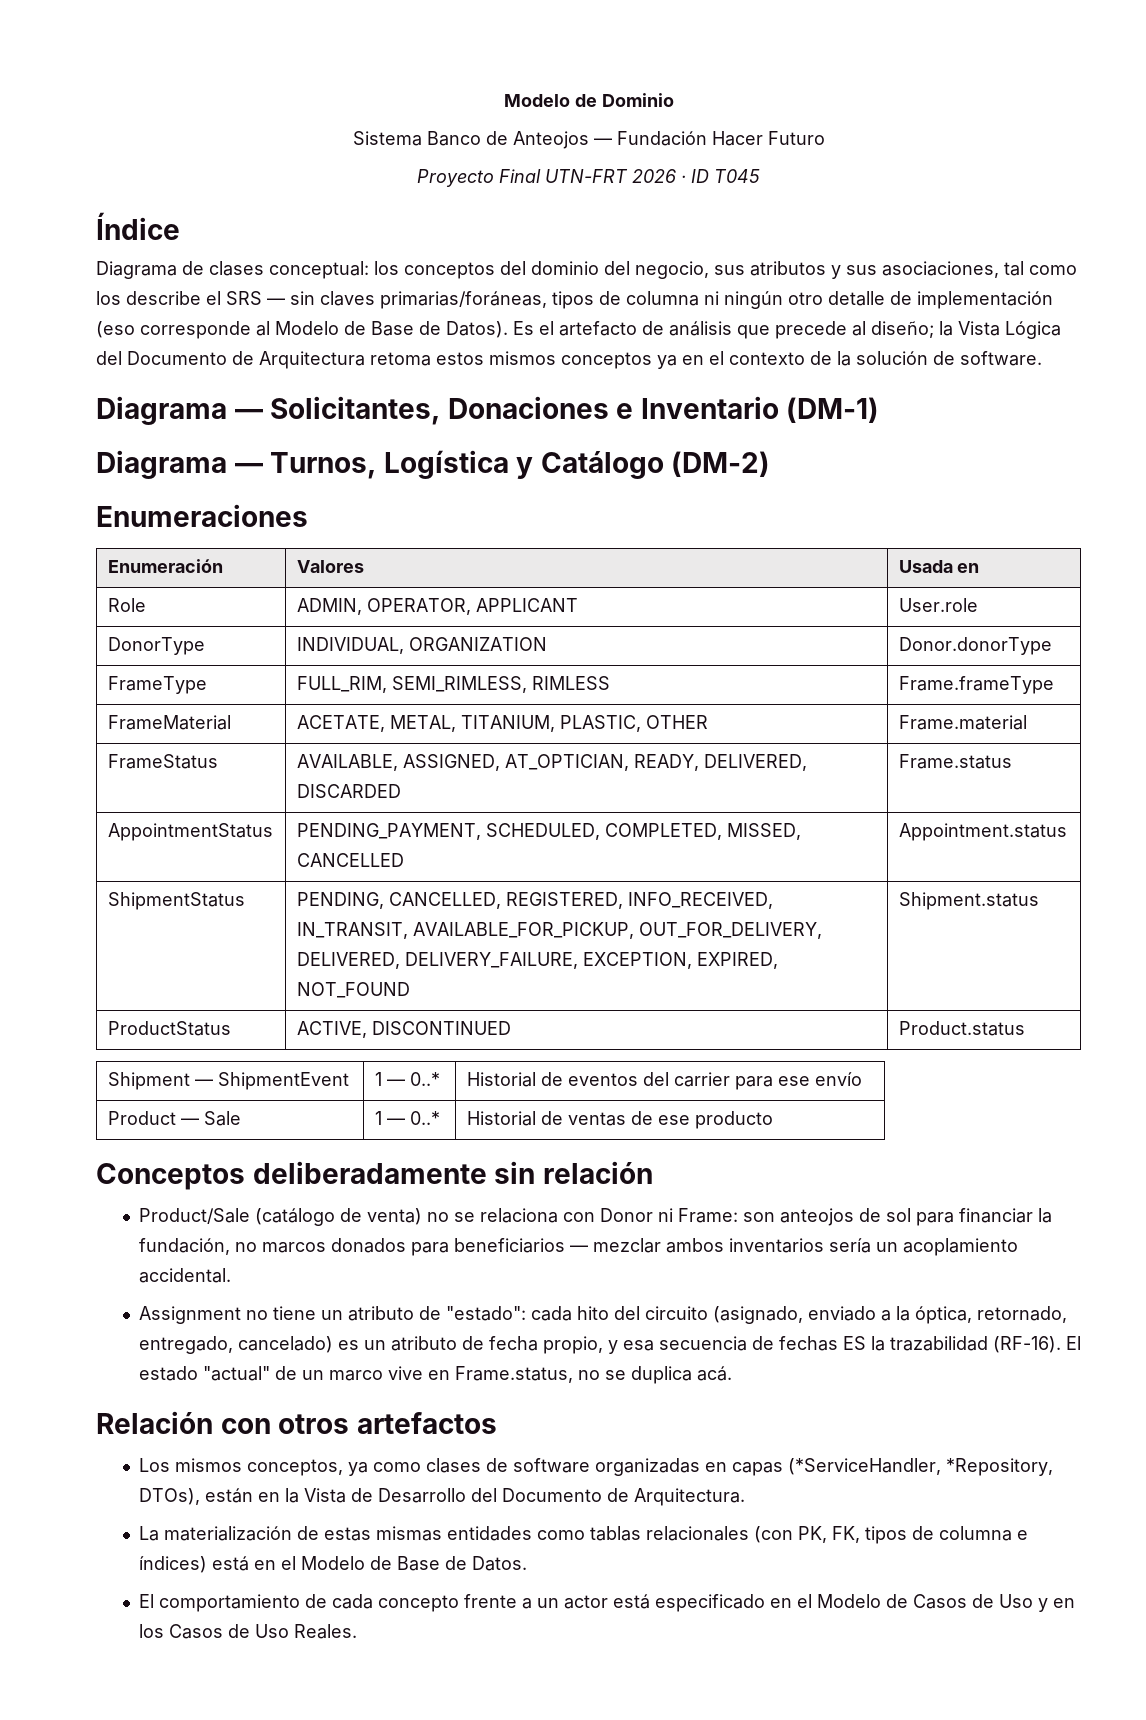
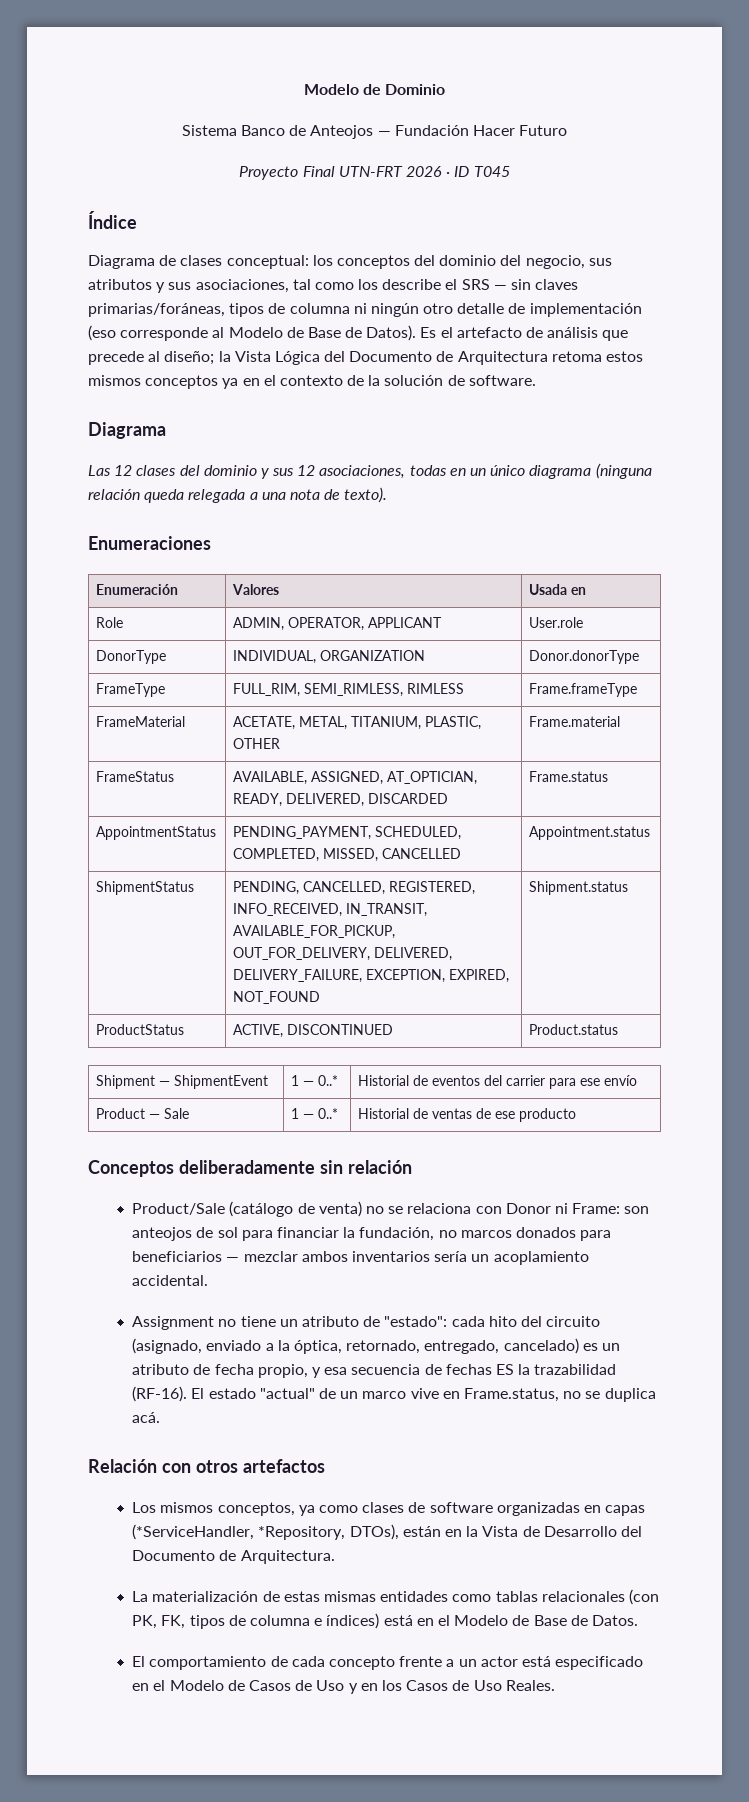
  Es el artefacto de análisis que precede al diseño; la Vista Lógica del Documento de Arquitectura retoma estos mismos conceptos ya en el contexto de la solución de software.
- Diagrama — Solicitantes, Donaciones e Inventario (DM-1)
- Diagrama — Turnos, Logística y Catálogo (DM-2)
+ Diagrama
+ Las 12 clases del dominio y sus 12 asociaciones, todas en un único diagrama (ninguna relación queda relegada a una nota de texto).

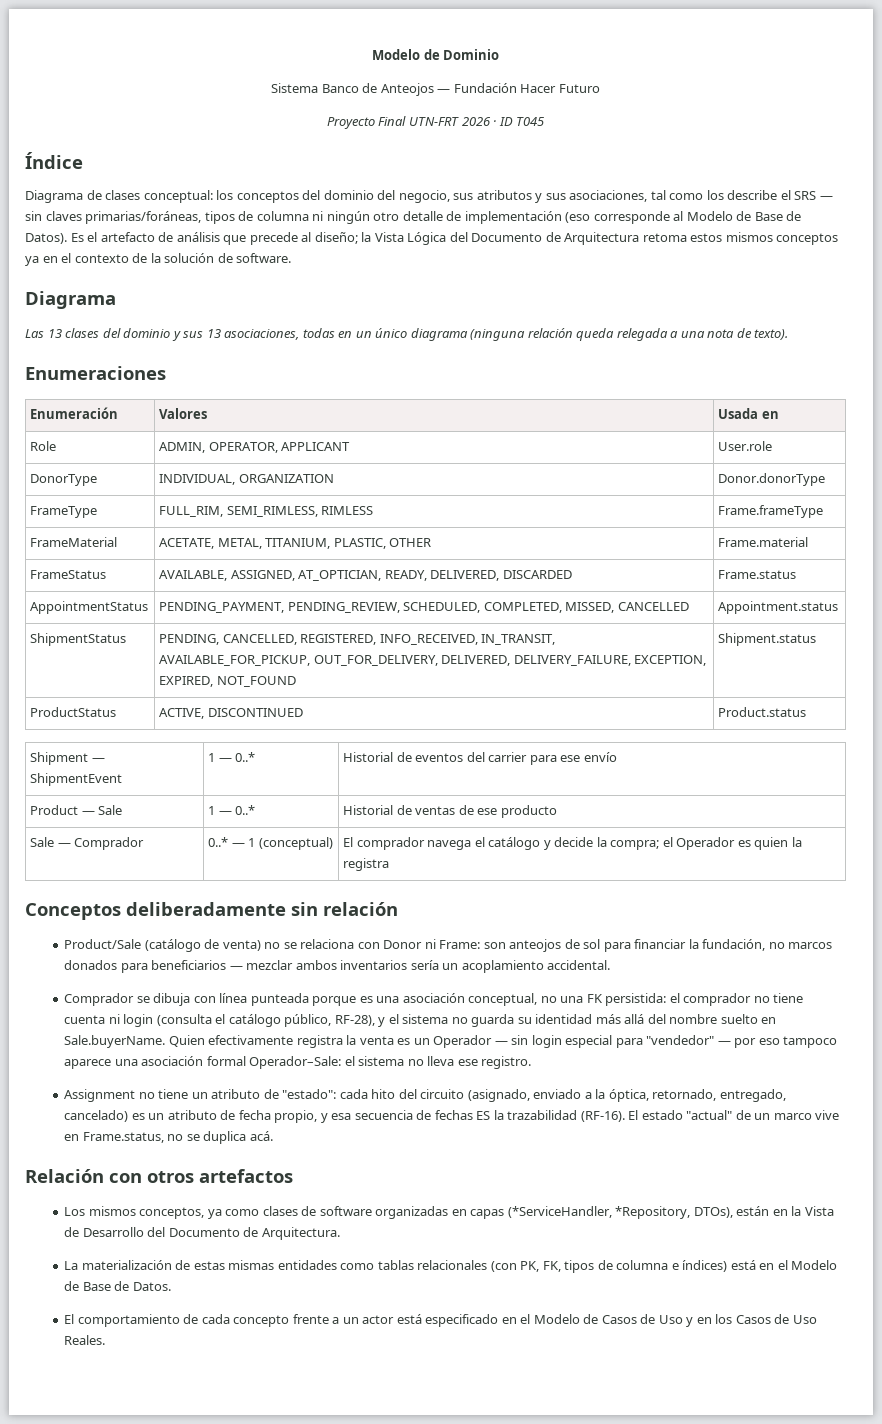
- Las 12 clases del dominio y sus 12 asociaciones, todas en un único diagrama (ninguna relación queda relegada a una nota de texto).
+ Las 13 clases del dominio y sus 13 asociaciones, todas en un único diagrama (ninguna relación queda relegada a una nota de texto).
- AppointmentStatus | PENDING_PAYMENT, SCHEDULED, COMPLETED, MISSED, CANCELLED | Appointment.status
+ AppointmentStatus | PENDING_PAYMENT, PENDING_REVIEW, SCHEDULED, COMPLETED, MISSED, CANCELLED | Appointment.status
+ Sale — Comprador | 0..* — 1 (conceptual) | El comprador navega el catálogo y decide la compra; el Operador es quien la registra
+ Comprador se dibuja con línea punteada porque es una asociación conceptual, no una FK persistida: el comprador no tiene cuenta ni login (consulta el catálogo público, RF-28), y el sistema no guarda su identidad más allá del nombre suelto en Sale.buyerName. Quien efectivamente registra la venta es un Operador — sin login especial para "vendedor" — por eso tampoco aparece una asociación formal Operador–Sale: el sistema no lleva ese registro.

